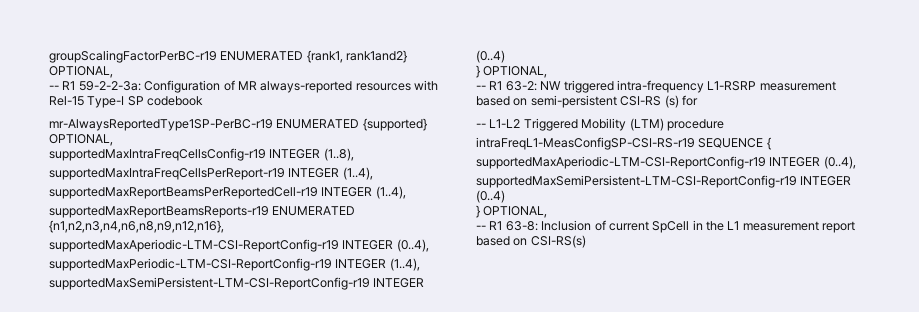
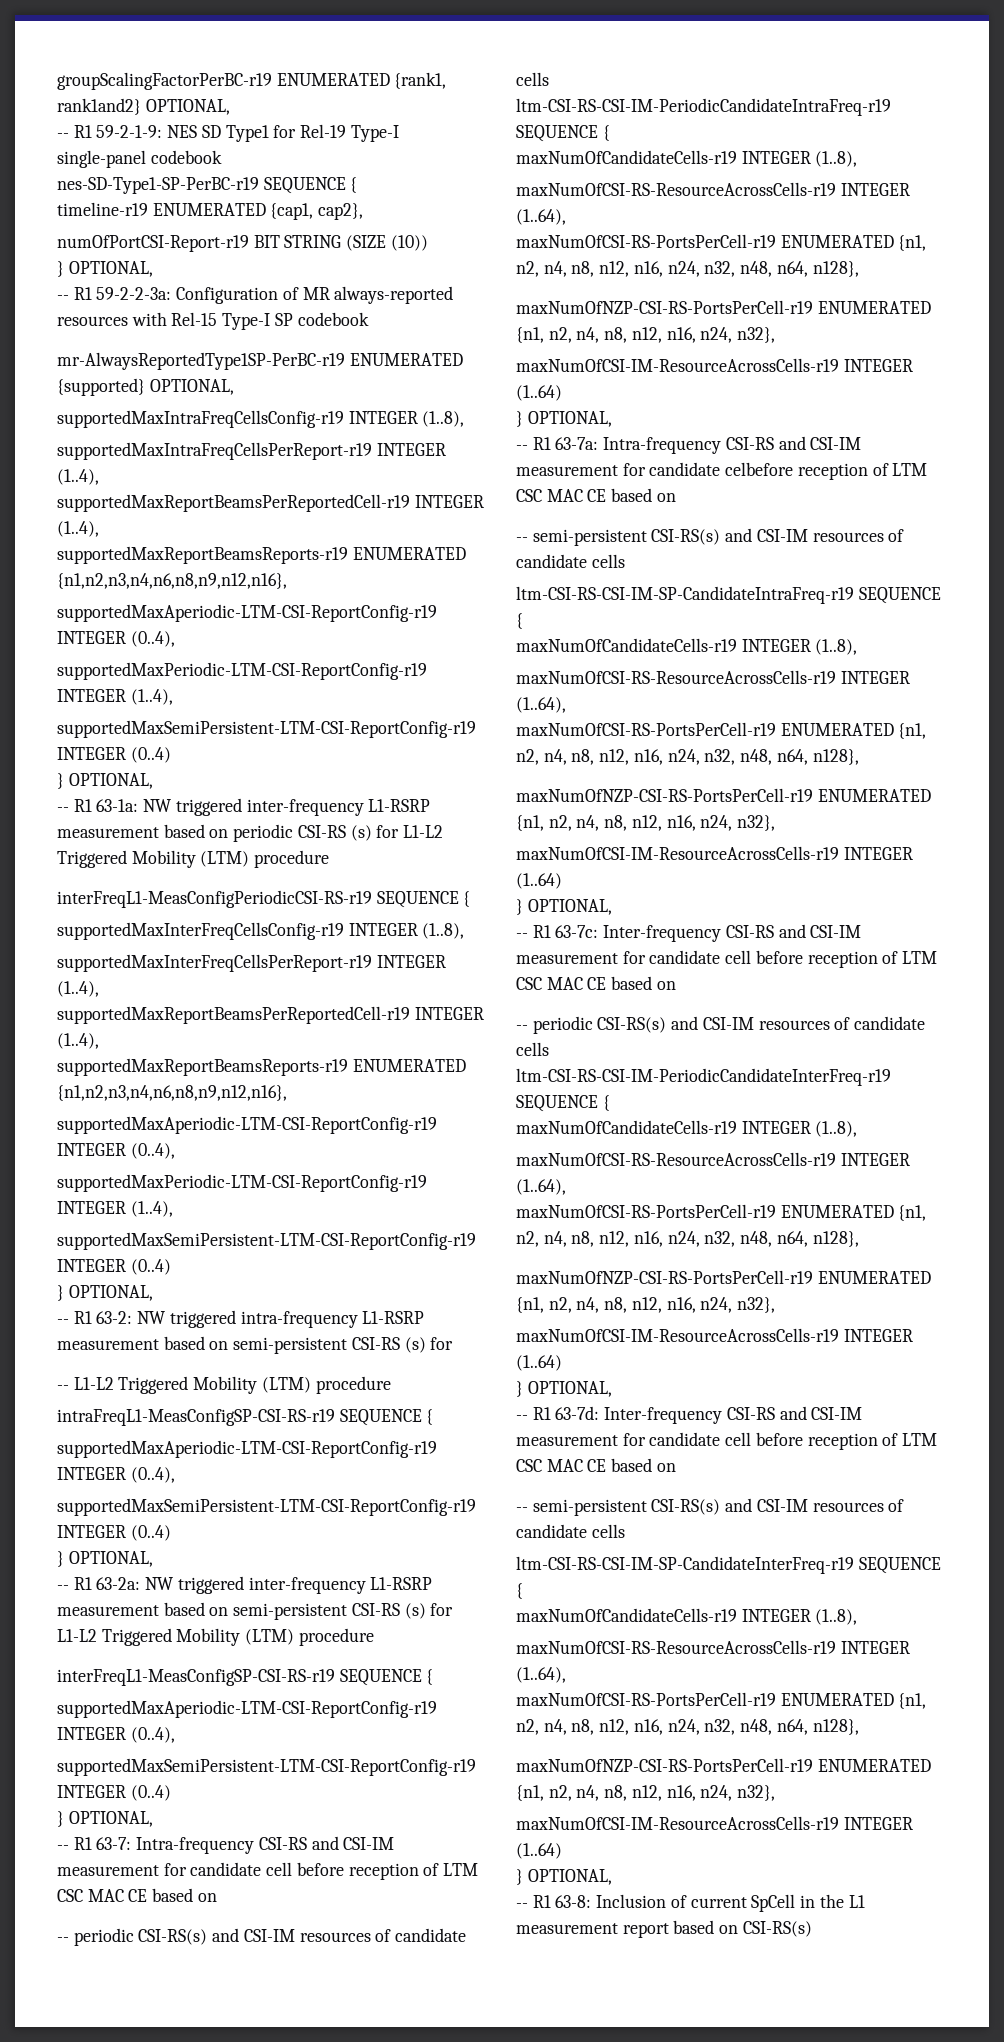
+ -- R1 59-2-1-9: NES SD Type1 for Rel-19 Type-I single-panel codebook
+ nes-SD-Type1-SP-PerBC-r19 SEQUENCE {
+ timeline-r19 ENUMERATED {cap1, cap2},
+ numOfPortCSI-Report-r19 BIT STRING (SIZE (10))
+ } OPTIONAL,
+ -- R1 63-1a: NW triggered inter-frequency L1-RSRP measurement based on periodic CSI-RS (s) for L1-L2 Triggered Mobility (LTM) procedure
+ interFreqL1-MeasConfigPeriodicCSI-RS-r19 SEQUENCE {
+ supportedMaxInterFreqCellsConfig-r19 INTEGER (1..8),
+ supportedMaxInterFreqCellsPerReport-r19 INTEGER (1..4),
+ supportedMaxReportBeamsPerReportedCell-r19 INTEGER (1..4),
+ supportedMaxReportBeamsReports-r19 ENUMERATED {n1,n2,n3,n4,n6,n8,n9,n12,n16},
+ supportedMaxAperiodic-LTM-CSI-ReportConfig-r19 INTEGER (0..4),
+ supportedMaxPeriodic-LTM-CSI-ReportConfig-r19 INTEGER (1..4),
+ supportedMaxSemiPersistent-LTM-CSI-ReportConfig-r19 INTEGER (0..4)
+ } OPTIONAL,
+ -- R1 63-2a: NW triggered inter-frequency L1-RSRP measurement based on semi-persistent CSI-RS (s) for L1-L2 Triggered Mobility (LTM) procedure
+ interFreqL1-MeasConfigSP-CSI-RS-r19 SEQUENCE {
+ supportedMaxAperiodic-LTM-CSI-ReportConfig-r19 INTEGER (0..4),
+ supportedMaxSemiPersistent-LTM-CSI-ReportConfig-r19 INTEGER (0..4)
+ } OPTIONAL,
+ -- R1 63-7: Intra-frequency CSI-RS and CSI-IM measurement for candidate cell before reception of LTM CSC MAC CE based on
+ -- periodic CSI-RS(s) and CSI-IM resources of candidate cells
+ ltm-CSI-RS-CSI-IM-PeriodicCandidateIntraFreq-r19 SEQUENCE {
+ maxNumOfCandidateCells-r19 INTEGER (1..8),
+ maxNumOfCSI-RS-ResourceAcrossCells-r19 INTEGER (1..64),
+ maxNumOfCSI-RS-PortsPerCell-r19 ENUMERATED {n1, n2, n4, n8, n12, n16, n24, n32, n48, n64, n128},
+ maxNumOfNZP-CSI-RS-PortsPerCell-r19 ENUMERATED {n1, n2, n4, n8, n12, n16, n24, n32},
+ maxNumOfCSI-IM-ResourceAcrossCells-r19 INTEGER (1..64)
+ } OPTIONAL,
+ -- R1 63-7a: Intra-frequency CSI-RS and CSI-IM measurement for candidate celbefore reception of LTM CSC MAC CE based on
+ -- semi-persistent CSI-RS(s) and CSI-IM resources of candidate cells
+ ltm-CSI-RS-CSI-IM-SP-CandidateIntraFreq-r19 SEQUENCE {
+ maxNumOfCandidateCells-r19 INTEGER (1..8),
+ maxNumOfCSI-RS-ResourceAcrossCells-r19 INTEGER (1..64),
+ maxNumOfCSI-RS-PortsPerCell-r19 ENUMERATED {n1, n2, n4, n8, n12, n16, n24, n32, n48, n64, n128},
+ maxNumOfNZP-CSI-RS-PortsPerCell-r19 ENUMERATED {n1, n2, n4, n8, n12, n16, n24, n32},
+ maxNumOfCSI-IM-ResourceAcrossCells-r19 INTEGER (1..64)
+ } OPTIONAL,
+ -- R1 63-7c: Inter-frequency CSI-RS and CSI-IM measurement for candidate cell before reception of LTM CSC MAC CE based on
+ -- periodic CSI-RS(s) and CSI-IM resources of candidate cells
+ ltm-CSI-RS-CSI-IM-PeriodicCandidateInterFreq-r19 SEQUENCE {
+ maxNumOfCandidateCells-r19 INTEGER (1..8),
+ maxNumOfCSI-RS-ResourceAcrossCells-r19 INTEGER (1..64),
+ maxNumOfCSI-RS-PortsPerCell-r19 ENUMERATED {n1, n2, n4, n8, n12, n16, n24, n32, n48, n64, n128},
+ maxNumOfNZP-CSI-RS-PortsPerCell-r19 ENUMERATED {n1, n2, n4, n8, n12, n16, n24, n32},
+ maxNumOfCSI-IM-ResourceAcrossCells-r19 INTEGER (1..64)
+ } OPTIONAL,
+ -- R1 63-7d: Inter-frequency CSI-RS and CSI-IM measurement for candidate cell before reception of LTM CSC MAC CE based on
+ -- semi-persistent CSI-RS(s) and CSI-IM resources of candidate cells
+ ltm-CSI-RS-CSI-IM-SP-CandidateInterFreq-r19 SEQUENCE {
+ maxNumOfCandidateCells-r19 INTEGER (1..8),
+ maxNumOfCSI-RS-ResourceAcrossCells-r19 INTEGER (1..64),
+ maxNumOfCSI-RS-PortsPerCell-r19 ENUMERATED {n1, n2, n4, n8, n12, n16, n24, n32, n48, n64, n128},
+ maxNumOfNZP-CSI-RS-PortsPerCell-r19 ENUMERATED {n1, n2, n4, n8, n12, n16, n24, n32},
+ maxNumOfCSI-IM-ResourceAcrossCells-r19 INTEGER (1..64)
+ } OPTIONAL,

